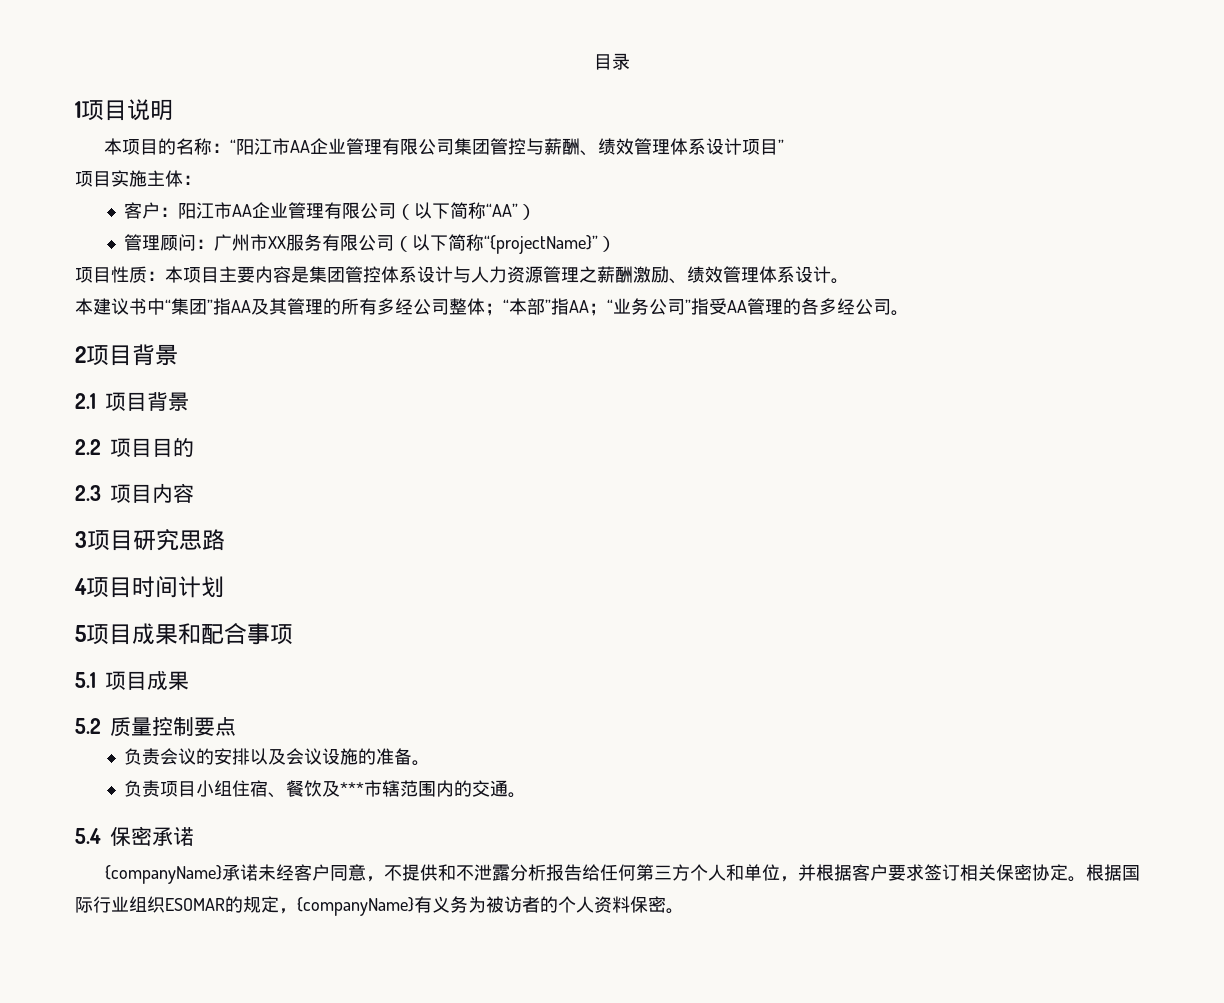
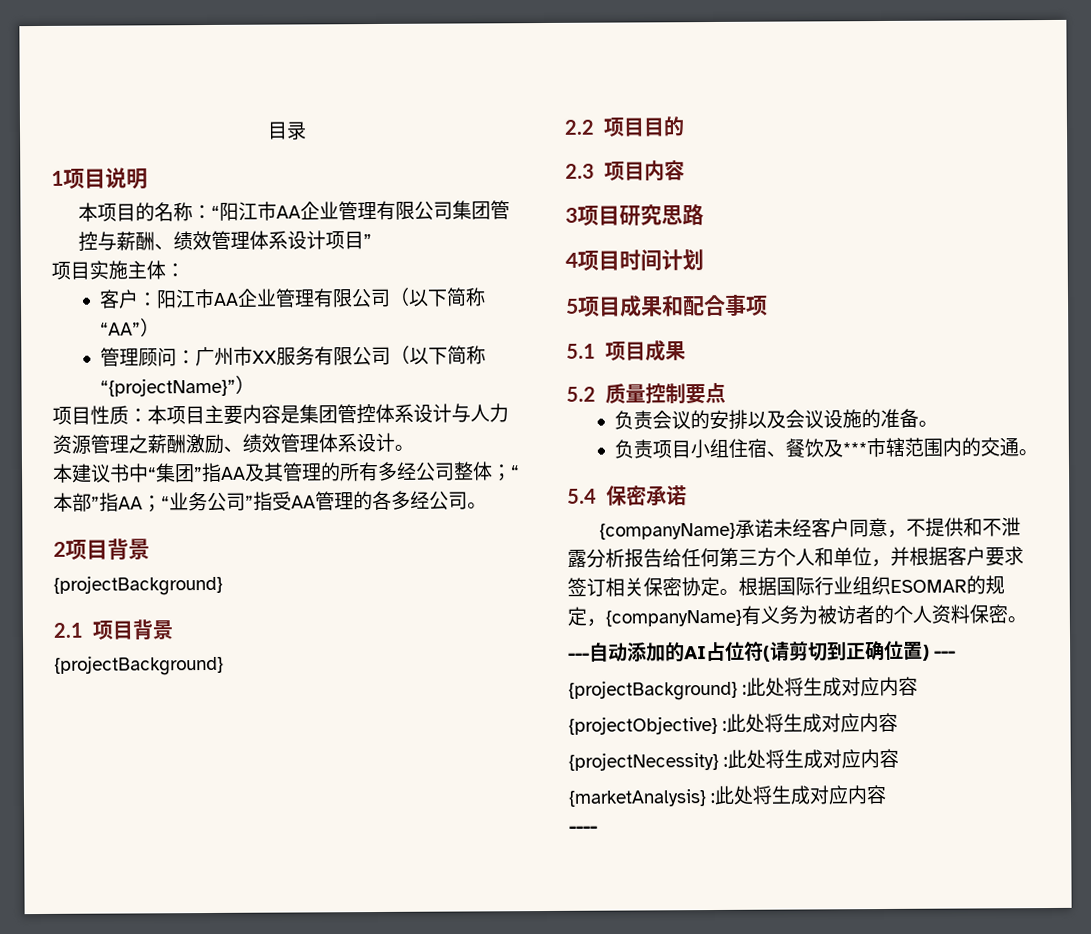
  2项目背景
+ {projectBackground}
  2.1项目背景
+ {projectBackground}
+ ---自动添加的AI占位符(请剪切到正确位置) ---
+ {projectBackground} :此处将生成对应内容
+ {projectObjective} :此处将生成对应内容
+ {projectNecessity} :此处将生成对应内容
+ {marketAnalysis} :此处将生成对应内容
+ ----

